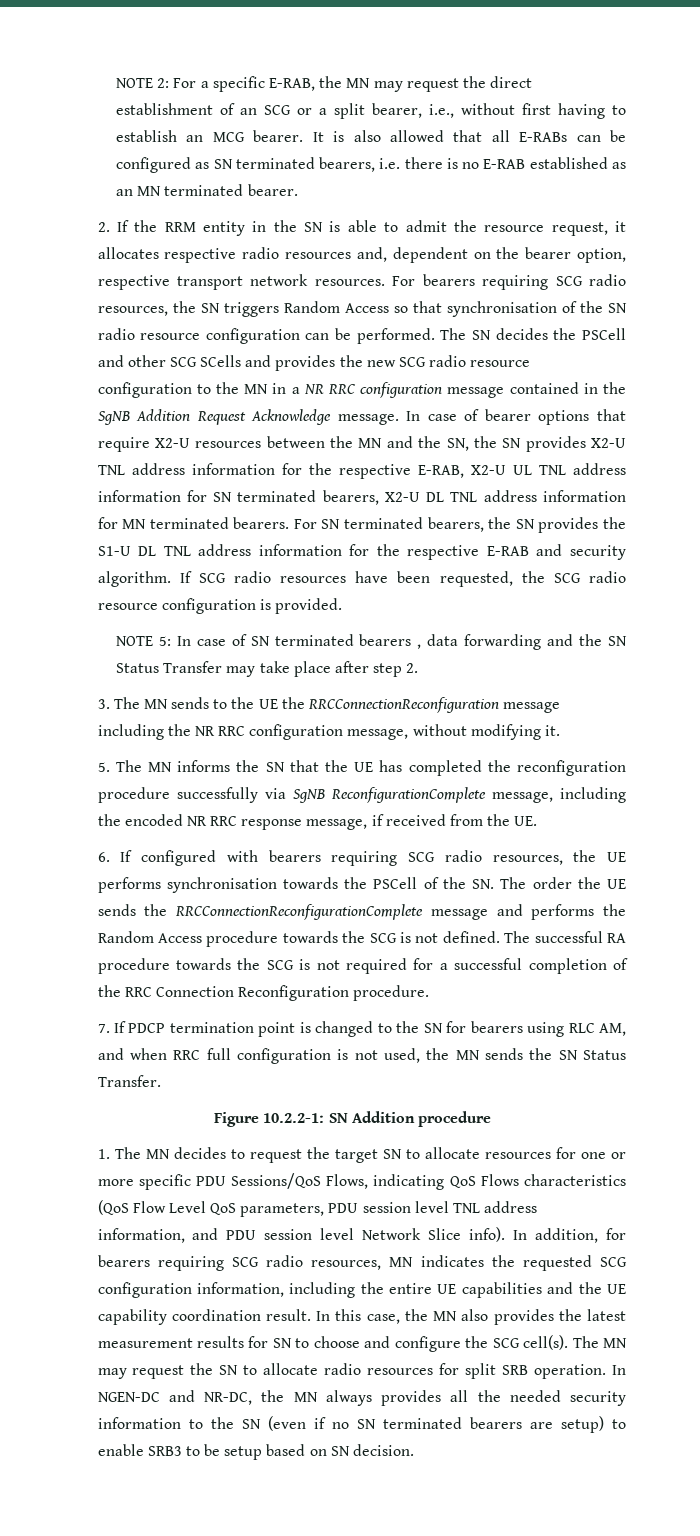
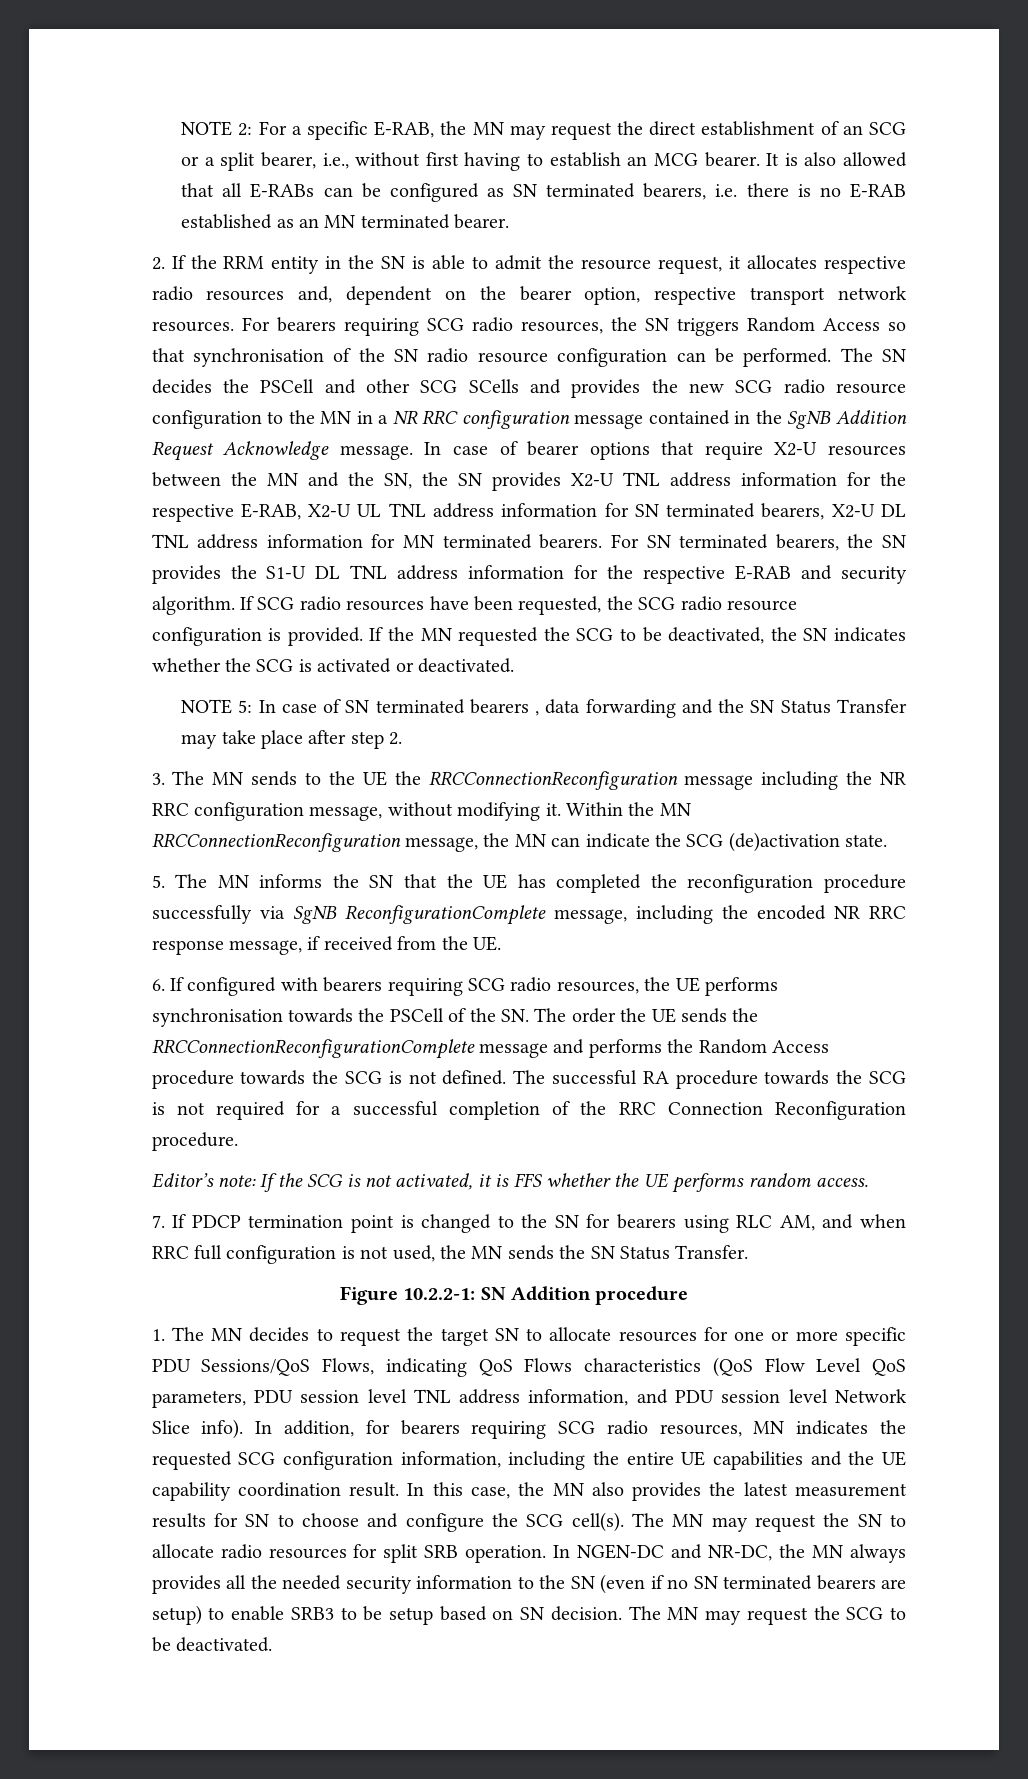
+ If the MN requested the SCG to be deactivated, the SN indicates whether the SCG is activated or deactivated.
+ Within the MN RRCConnectionReconfiguration message, the MN can indicate the SCG (de)activation state.
+ Editor’s note: If the SCG is not activated, it is FFS whether the UE performs random access.
+ The MN may request the SCG to be deactivated.

